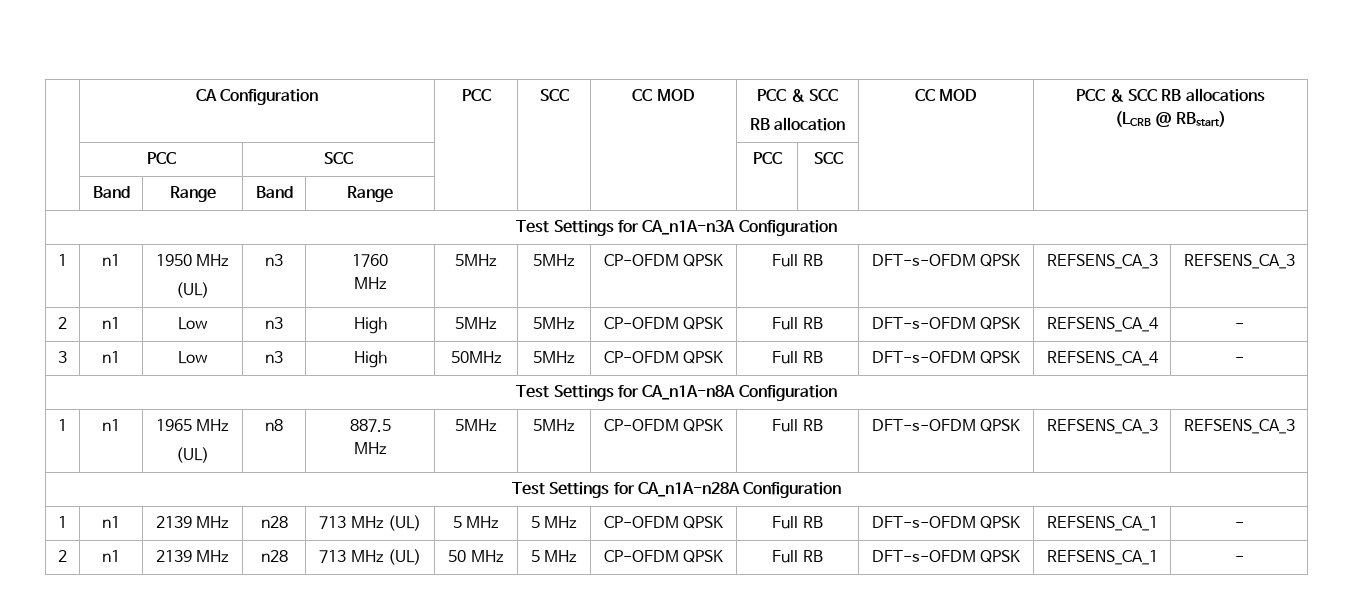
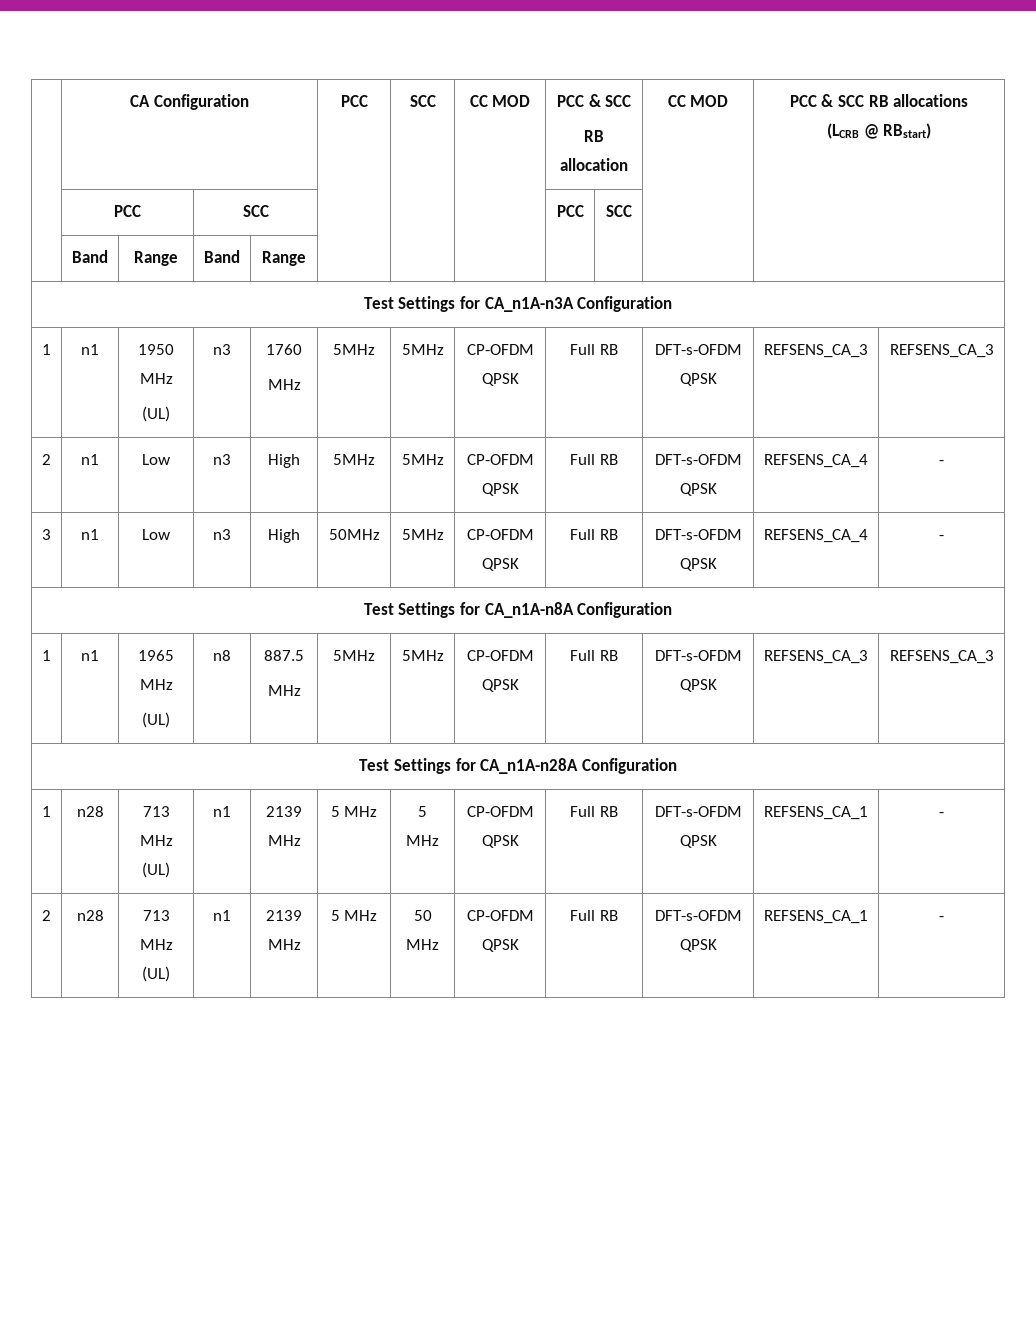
- 1 | n1 | 2139 MHz | n28 | 713 MHz (UL) | 5 MHz | 5 MHz | CP-OFDM QPSK | Full RB | DFT-s-OFDM QPSK | REFSENS_CA_1 | -
+ 1 | n28 | 713 MHz (UL) | n1 | 2139 MHz | 5 MHz | 5 MHz | CP-OFDM QPSK | Full RB | DFT-s-OFDM QPSK | REFSENS_CA_1 | -
- 2 | n1 | 2139 MHz | n28 | 713 MHz (UL) | 50 MHz | 5 MHz | CP-OFDM QPSK | Full RB | DFT-s-OFDM QPSK | REFSENS_CA_1 | -
+ 2 | n28 | 713 MHz (UL) | n1 | 2139 MHz | 5 MHz | 50 MHz | CP-OFDM QPSK | Full RB | DFT-s-OFDM QPSK | REFSENS_CA_1 | -

